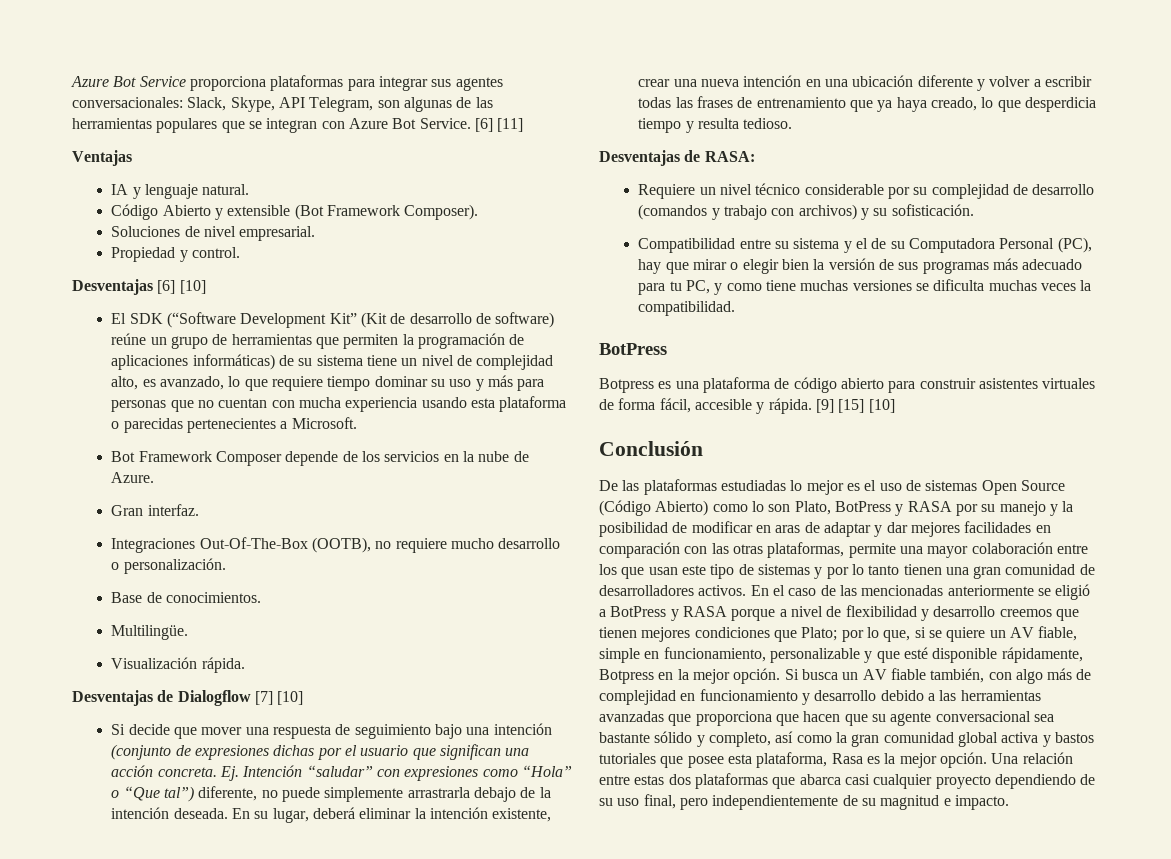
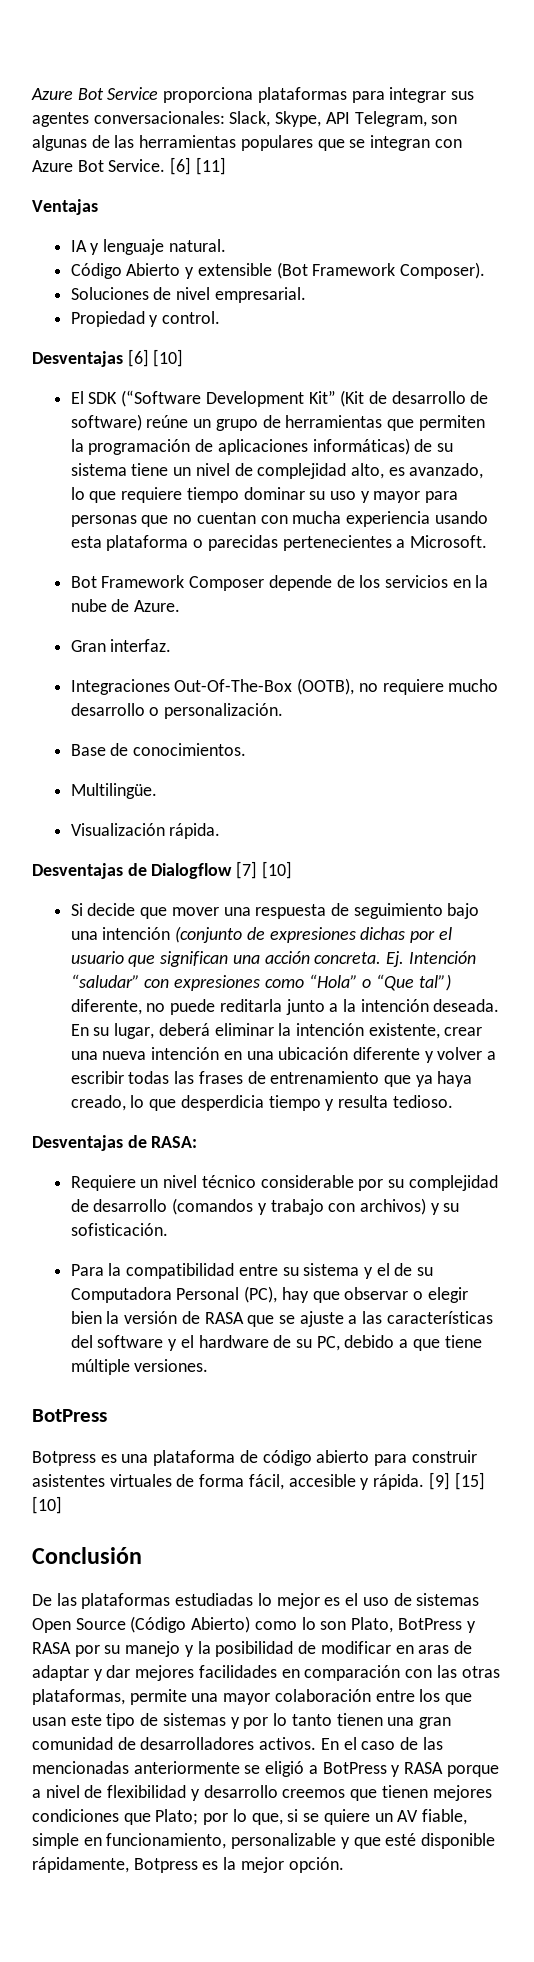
- El SDK (“Software Development Kit” (Kit de desarrollo de software) reúne un grupo de herramientas que permiten la programación de aplicaciones informáticas) de su sistema tiene un nivel de complejidad alto, es avanzado, lo que requiere tiempo dominar su uso y más para personas que no cuentan con mucha experiencia usando esta plataforma o parecidas pertenecientes a Microsoft.
+ El SDK (“Software Development Kit” (Kit de desarrollo de software) reúne un grupo de herramientas que permiten la programación de aplicaciones informáticas) de su sistema tiene un nivel de complejidad alto, es avanzado, lo que requiere tiempo dominar su uso y mayor para personas que no cuentan con mucha experiencia usando esta plataforma o parecidas pertenecientes a Microsoft.
- Ej. Intención “saludar” con expresiones como “Hola” o “Que tal”) diferente, no puede simplemente arrastrarla debajo de la intención deseada.
+ Ej. Intención “saludar” con expresiones como “Hola” o “Que tal”) diferente, no puede reditarla junto a la intención deseada.
- Compatibilidad entre su sistema y el de su Computadora Personal (PC), hay que mirar o elegir bien la versión de sus programas más adecuado para tu PC, y como tiene muchas versiones se dificulta muchas veces la compatibilidad.
+ Para la compatibilidad entre su sistema y el de su Computadora Personal (PC), hay que observar o elegir bien la versión de RASA que se ajuste a las características del software y el hardware de su PC, debido a que tiene múltiple versiones.
- En el caso de las mencionadas anteriormente se eligió a BotPress y RASA porque a nivel de flexibilidad y desarrollo creemos que tienen mejores condiciones que Plato; por lo que, si se quiere un AV fiable, simple en funcionamiento, personalizable y que esté disponible rápidamente, Botpress en la mejor opción. Si busca un AV fiable también, con algo más de complejidad en funcionamiento y desarrollo debido a las herramientas avanzadas que proporciona que hacen que su agente conversacional sea bastante sólido y completo, así como la gran comunidad global activa y bastos tutoriales que posee esta plataforma, Rasa es la mejor opción. Una relación entre estas dos plataformas que abarca casi cualquier proyecto dependiendo de su uso final, pero independientemente de su magnitud e impacto.
+ En el caso de las mencionadas anteriormente se eligió a BotPress y RASA porque a nivel de flexibilidad y desarrollo creemos que tienen mejores condiciones que Plato; por lo que, si se quiere un AV fiable, simple en funcionamiento, personalizable y que esté disponible rápidamente, Botpress es la mejor opción.

